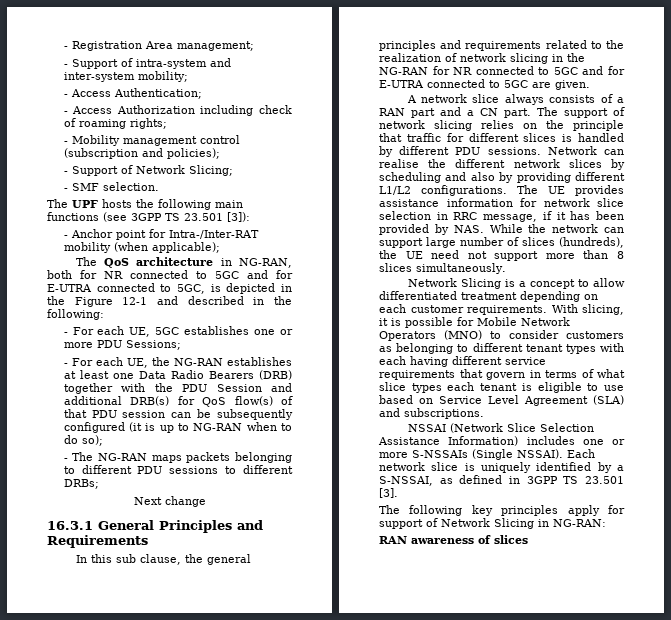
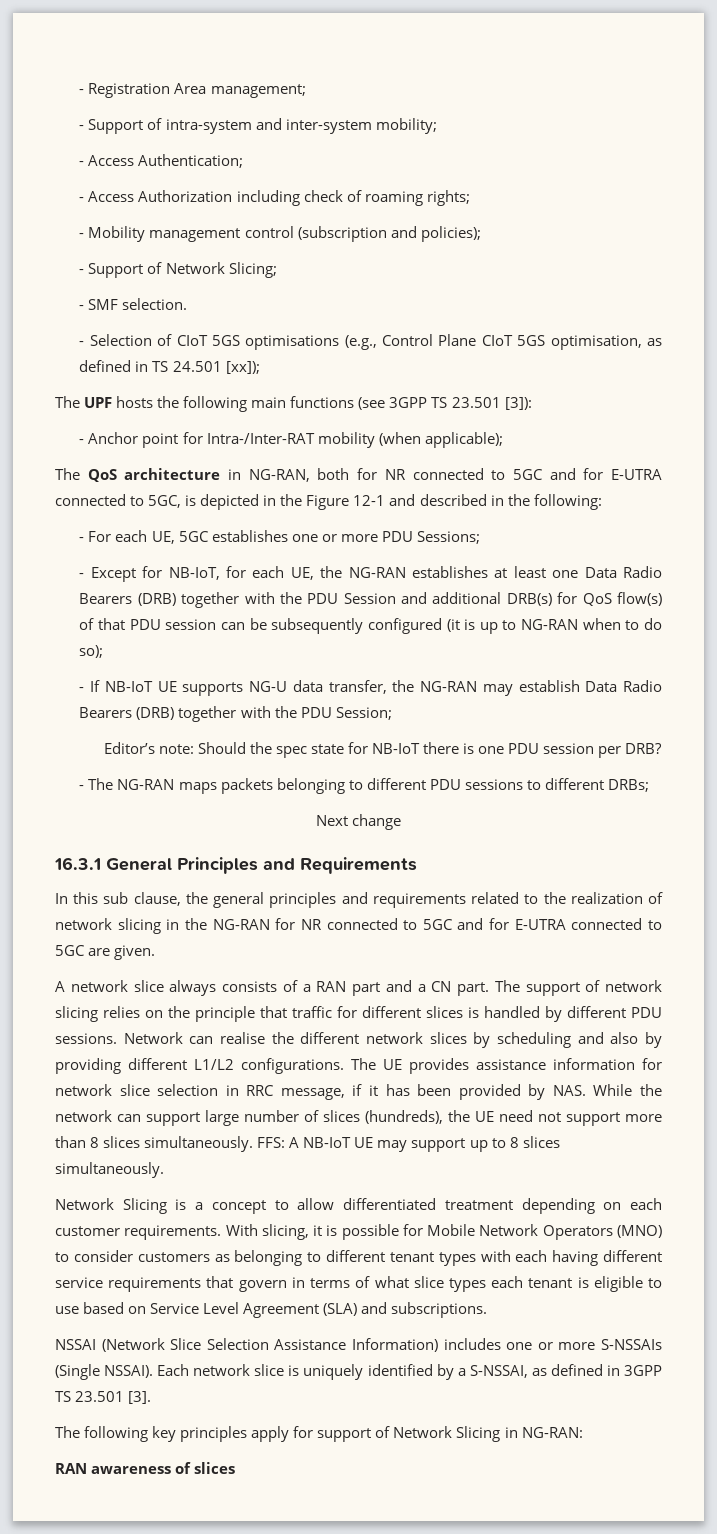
+ - Selection of CIoT 5GS optimisations (e.g., Control Plane CIoT 5GS optimisation, as defined in TS 24.501 [xx]);
- - For each UE, the NG-RAN establishes at least one Data Radio Bearers (DRB) together with the PDU Session and additional DRB(s) for QoS flow(s) of that PDU session can be subsequently configured (it is up to NG-RAN when to do so);
+ - Except for NB-IoT, for each UE, the NG-RAN establishes at least one Data Radio Bearers (DRB) together with the PDU Session and additional DRB(s) for QoS flow(s) of that PDU session can be subsequently configured (it is up to NG-RAN when to do so);
+ - If NB-IoT UE supports NG-U data transfer, the NG-RAN may establish Data Radio Bearers (DRB) together with the PDU Session;
+ Editor’s note: Should the spec state for NB-IoT there is one PDU session per DRB?
+ FFS: A NB-IoT UE may support up to 8 slices simultaneously.

